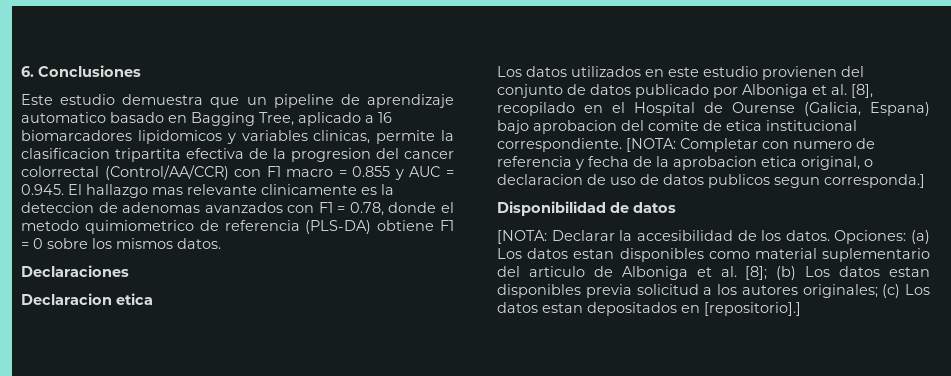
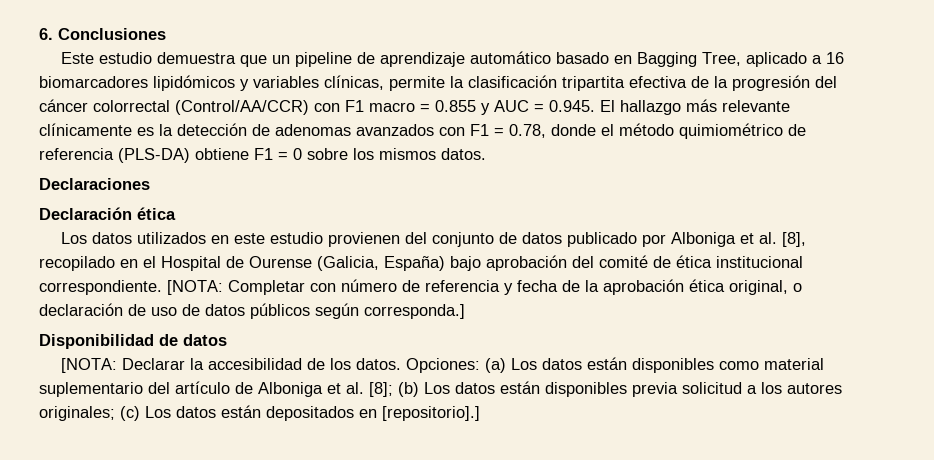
- Este estudio demuestra que un pipeline de aprendizaje automatico basado en Bagging Tree, aplicado a 16 biomarcadores lipidomicos y variables clinicas, permite la clasificacion tripartita efectiva de la progresion del cancer colorrectal (Control/AA/CCR) con F1 macro = 0.855 y AUC = 0.945. El hallazgo mas relevante clinicamente es la deteccion de adenomas avanzados con F1 = 0.78, donde el metodo quimiometrico de referencia (PLS-DA) obtiene F1 = 0 sobre los mismos datos.
+ Este estudio demuestra que un pipeline de aprendizaje automático basado en Bagging Tree, aplicado a 16 biomarcadores lipidómicos y variables clínicas, permite la clasificación tripartita efectiva de la progresión del cáncer colorrectal (Control/AA/CCR) con F1 macro = 0.855 y AUC = 0.945. El hallazgo más relevante clínicamente es la detección de adenomas avanzados con F1 = 0.78, donde el método quimiométrico de referencia (PLS-DA) obtiene F1 = 0 sobre los mismos datos.
- Declaracion etica
+ Declaración ética
- Los datos utilizados en este estudio provienen del conjunto de datos publicado por Alboniga et al. [8], recopilado en el Hospital de Ourense (Galicia, Espana) bajo aprobacion del comite de etica institucional correspondiente.
+ Los datos utilizados en este estudio provienen del conjunto de datos publicado por Alboniga et al. [8], recopilado en el Hospital de Ourense (Galicia, España) bajo aprobación del comité de ética institucional correspondiente.
- [NOTA: Completar con numero de referencia y fecha de la aprobacion etica original, o declaracion de uso de datos publicos segun corresponda.]
+ [NOTA: Completar con número de referencia y fecha de la aprobación ética original, o declaración de uso de datos públicos según corresponda.]
- Opciones: (a) Los datos estan disponibles como material suplementario del articulo de Alboniga et al. [8]; (b) Los datos estan disponibles previa solicitud a los autores originales; (c) Los datos estan depositados en [repositorio].]
+ Opciones: (a) Los datos están disponibles como material suplementario del artículo de Alboniga et al. [8]; (b) Los datos están disponibles previa solicitud a los autores originales; (c) Los datos están depositados en [repositorio].]

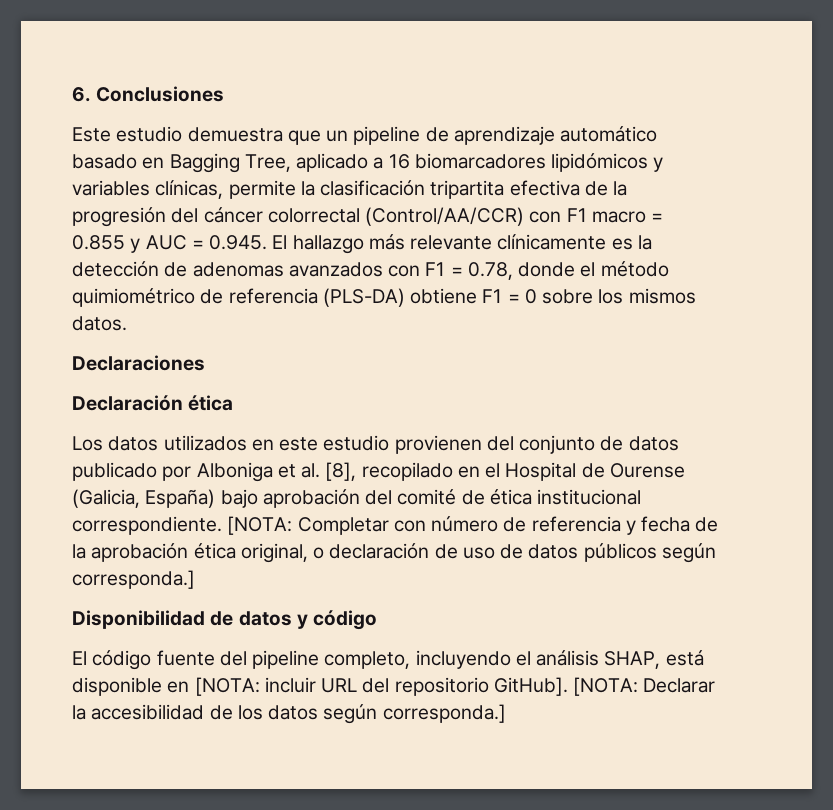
- Disponibilidad de datos
- [NOTA: Declarar la accesibilidad de los datos. Opciones: (a) Los datos están disponibles como material suplementario del artículo de Alboniga et al. [8]; (b) Los datos están disponibles previa solicitud a los autores originales; (c) Los datos están depositados en [repositorio].]
+ Disponibilidad de datos y código
+ El código fuente del pipeline completo, incluyendo el análisis SHAP, está disponible en [NOTA: incluir URL del repositorio GitHub]. [NOTA: Declarar la accesibilidad de los datos según corresponda.]

